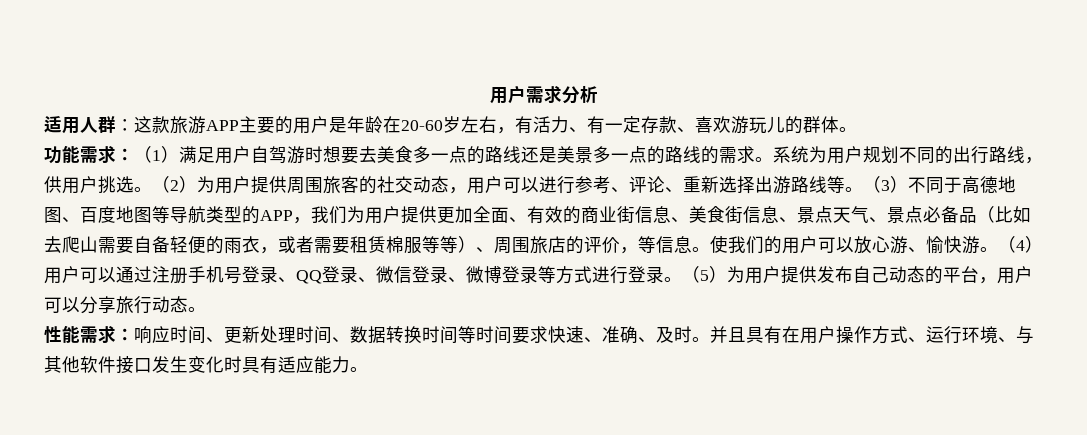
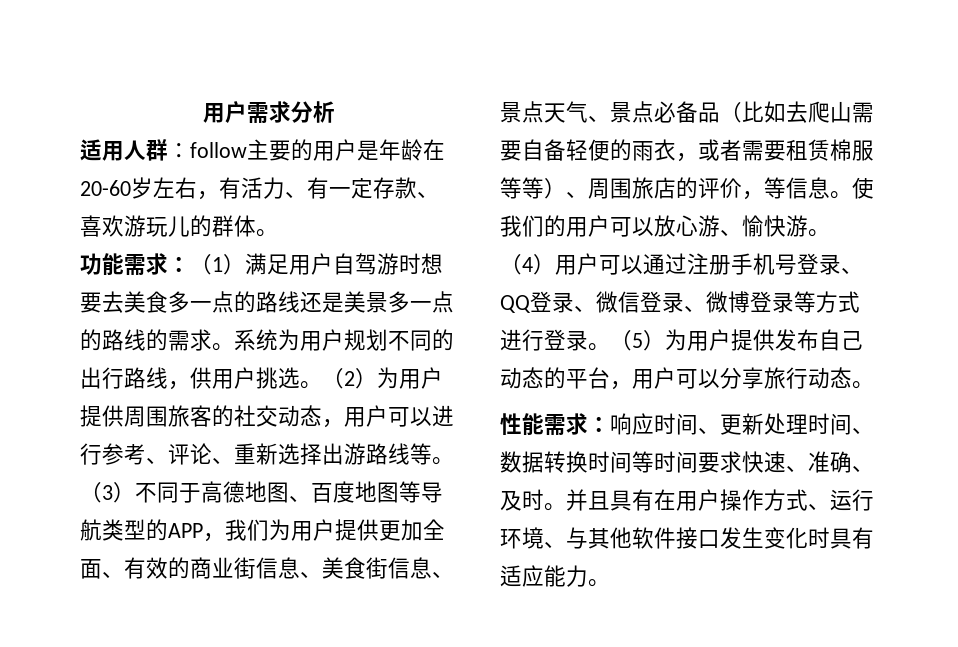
- 适用人群：这款旅游APP主要的用户是年龄在20-60岁左右，有活力、有一定存款、喜欢游玩儿的群体。
+ 适用人群：follow主要的用户是年龄在20-60岁左右，有活力、有一定存款、喜欢游玩儿的群体。

